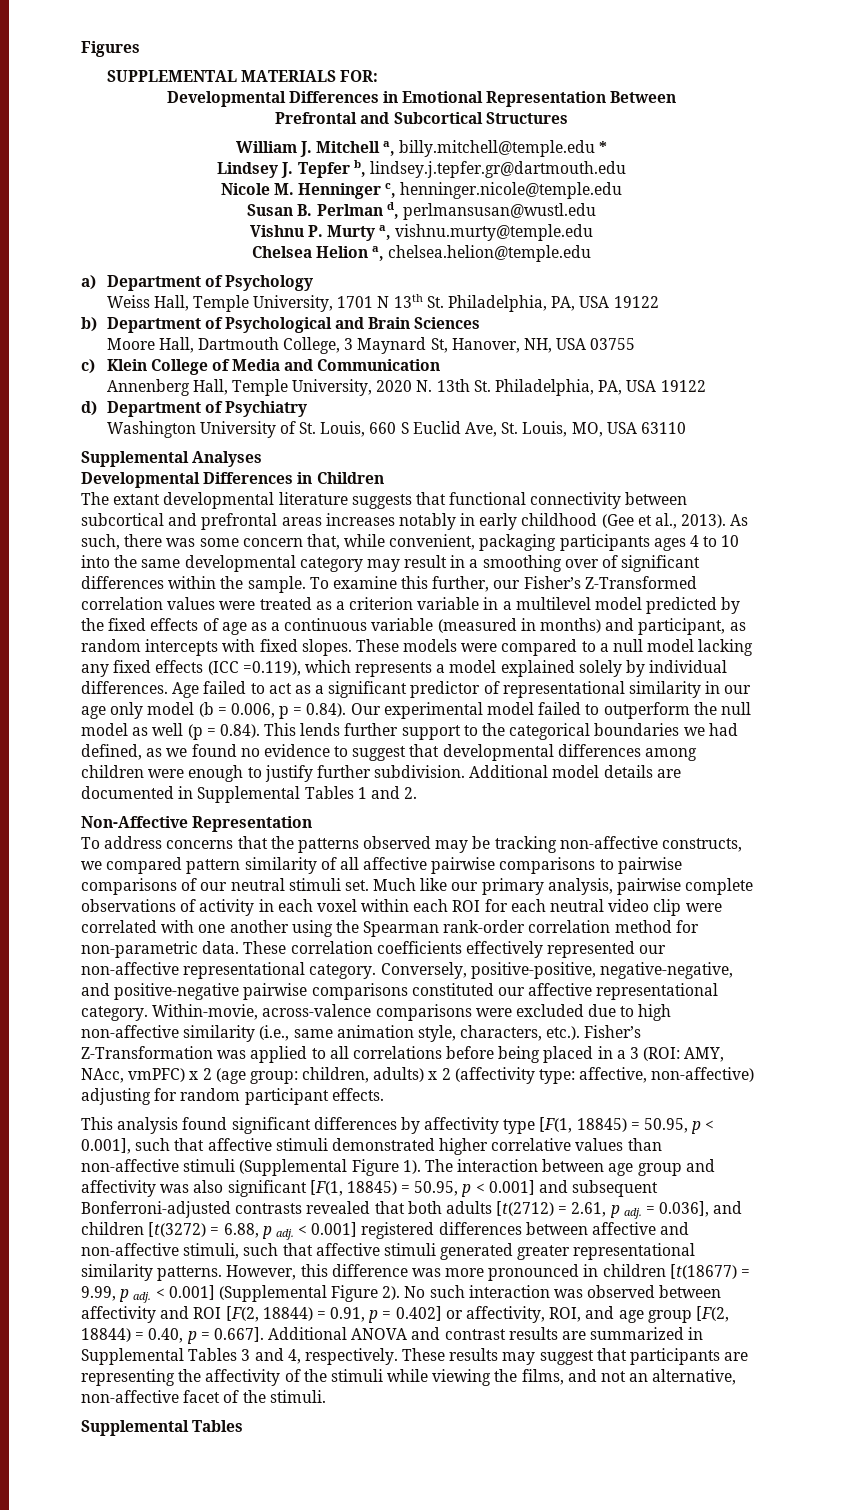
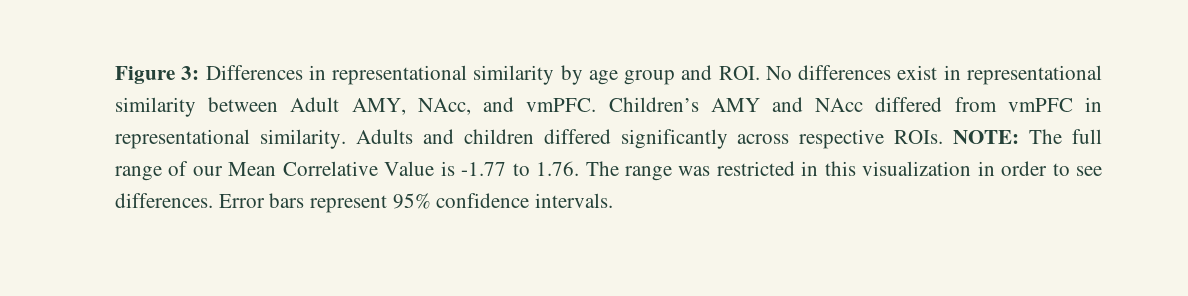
- Figures
- SUPPLEMENTAL MATERIALS FOR:
- Developmental Differences in Emotional Representation Between
- Prefrontal and Subcortical Structures
- William J. Mitchell a, billy.mitchell@temple.edu *
- Lindsey J. Tepfer b, lindsey.j.tepfer.gr@dartmouth.edu
- Nicole M. Henninger c, henninger.nicole@temple.edu
- Susan B. Perlman d, perlmansusan@wustl.edu
- Vishnu P. Murty a, vishnu.murty@temple.edu
- Chelsea Helion a, chelsea.helion@temple.edu
- a) Department of Psychology
- Weiss Hall, Temple University, 1701 N 13th St. Philadelphia, PA, USA 19122
- b) Department of Psychological and Brain Sciences
- Moore Hall, Dartmouth College, 3 Maynard St, Hanover, NH, USA 03755
- c) Klein College of Media and Communication
- Annenberg Hall, Temple University, 2020 N. 13th St. Philadelphia, PA, USA 19122
- d) Department of Psychiatry
- Washington University of St. Louis, 660 S Euclid Ave, St. Louis, MO, USA 63110
- Supplemental Analyses
- Developmental Differences in Children
- The extant developmental literature suggests that functional connectivity between subcortical and prefrontal areas increases notably in early childhood (Gee et al., 2013). As such, there was some concern that, while convenient, packaging participants ages 4 to 10 into the same developmental category may result in a smoothing over of significant differences within the sample. To examine this further, our Fisher’s Z-Transformed correlation values were treated as a criterion variable in a multilevel model predicted by the fixed effects of age as a continuous variable (measured in months) and participant, as random intercepts with fixed slopes. These models were compared to a null model lacking any fixed effects (ICC =0.119), which represents a model explained solely by individual differences. Age failed to act as a significant predictor of representational similarity in our age only model (b = 0.006, p = 0.84). Our experimental model failed to outperform the null model as well (p = 0.84). This lends further support to the categorical boundaries we had defined, as we found no evidence to suggest that developmental differences among children were enough to justify further subdivision. Additional model details are documented in Supplemental Tables 1 and 2.
- Non-Affective Representation
- To address concerns that the patterns observed may be tracking non-affective constructs, we compared pattern similarity of all affective pairwise comparisons to pairwise comparisons of our neutral stimuli set. Much like our primary analysis, pairwise complete observations of activity in each voxel within each ROI for each neutral video clip were correlated with one another using the Spearman rank-order correlation method for non-parametric data. These correlation coefficients effectively represented our non-affective representational category. Conversely, positive-positive, negative-negative, and positive-negative pairwise comparisons constituted our affective representational category. Within-movie, across-valence comparisons were excluded due to high non-affective similarity (i.e., same animation style, characters, etc.). Fisher’s Z-Transformation was applied to all correlations before being placed in a 3 (ROI: AMY, NAcc, vmPFC) x 2 (age group: children, adults) x 2 (affectivity type: affective, non-affective) adjusting for random participant effects.
- This analysis found significant differences by affectivity type [F(1, 18845) = 50.95, p < 0.001], such that affective stimuli demonstrated higher correlative values than non-affective stimuli (Supplemental Figure 1). The interaction between age group and affectivity was also significant [F(1, 18845) = 50.95, p < 0.001] and subsequent Bonferroni-adjusted contrasts revealed that both adults [t(2712) = 2.61, p adj. = 0.036], and children [t(3272) = 6.88, p adj. < 0.001] registered differences between affective and non-affective stimuli, such that affective stimuli generated greater representational similarity patterns. However, this difference was more pronounced in children [t(18677) = 9.99, p adj. < 0.001] (Supplemental Figure 2). No such interaction was observed between affectivity and ROI [F(2, 18844) = 0.91, p = 0.402] or affectivity, ROI, and age group [F(2, 18844) = 0.40, p = 0.667]. Additional ANOVA and contrast results are summarized in Supplemental Tables 3 and 4, respectively. These results may suggest that participants are representing the affectivity of the stimuli while viewing the films, and not an alternative, non-affective facet of the stimuli.
- Supplemental Tables
+ Figure 3: Differences in representational similarity by age group and ROI. No differences exist in representational similarity between Adult AMY, NAcc, and vmPFC. Children’s AMY and NAcc differed from vmPFC in representational similarity. Adults and children differed significantly across respective ROIs. NOTE: The full range of our Mean Correlative Value is -1.77 to 1.76. The range was restricted in this visualization in order to see differences. Error bars represent 95% confidence intervals.

